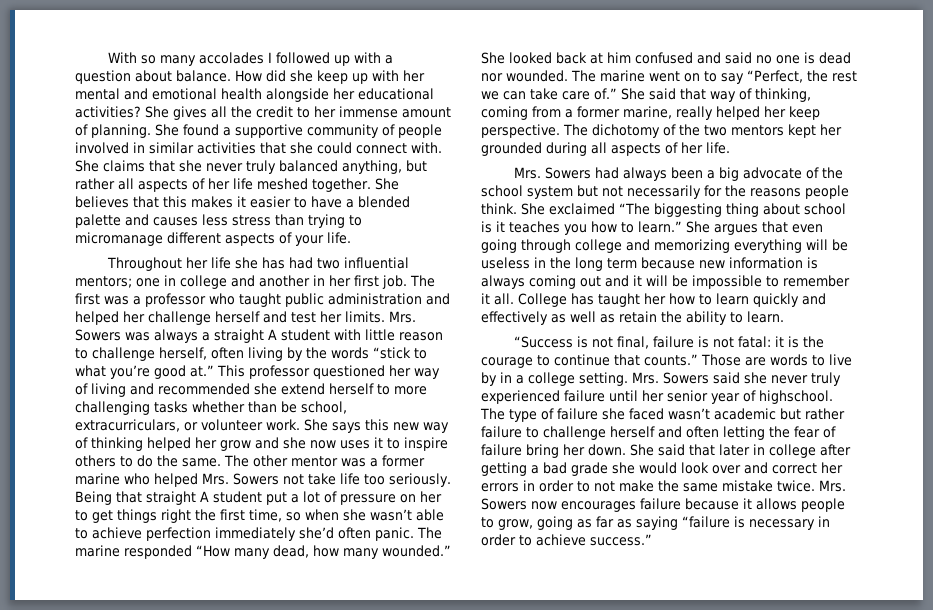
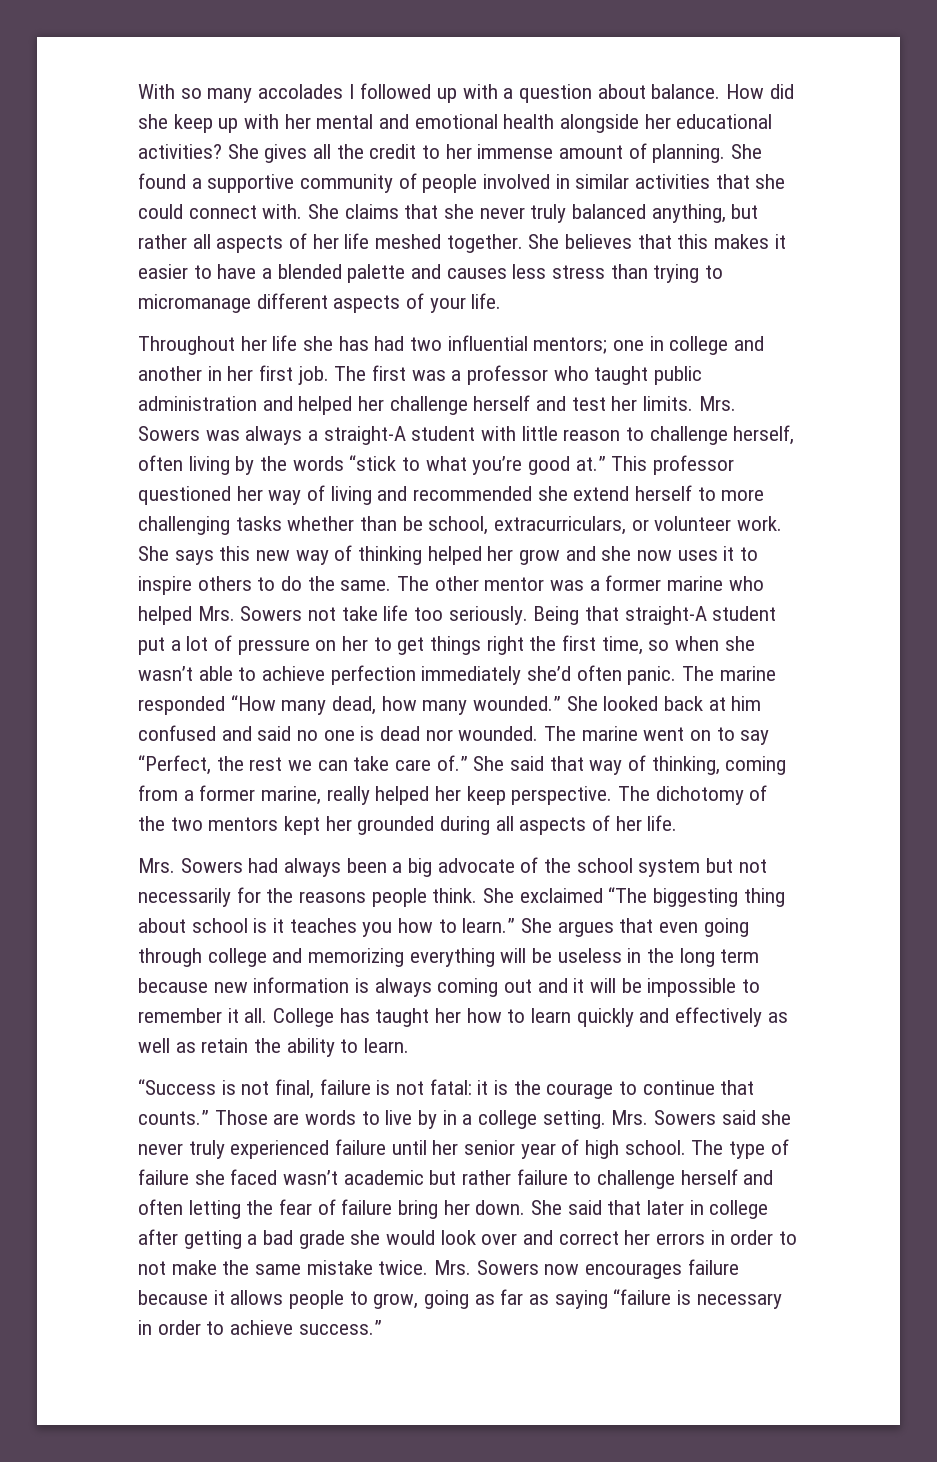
- Mrs. Sowers was always a straight A student with little reason to challenge herself, often living by the words “stick to what you’re good at.”
+ Mrs. Sowers was always a straight-A student with little reason to challenge herself, often living by the words “stick to what you’re good at.”
- Being that straight A student put a lot of pressure on her to get things right the first time, so when she wasn’t able to achieve perfection immediately she’d often panic.
+ Being that straight-A student put a lot of pressure on her to get things right the first time, so when she wasn’t able to achieve perfection immediately she’d often panic.
- Mrs. Sowers said she never truly experienced failure until her senior year of highschool.
+ Mrs. Sowers said she never truly experienced failure until her senior year of high school.

